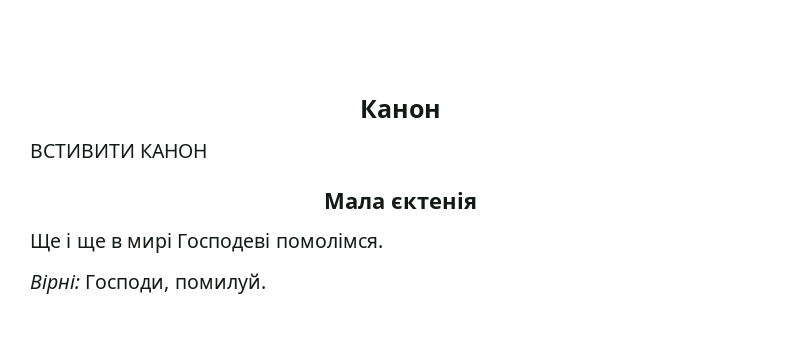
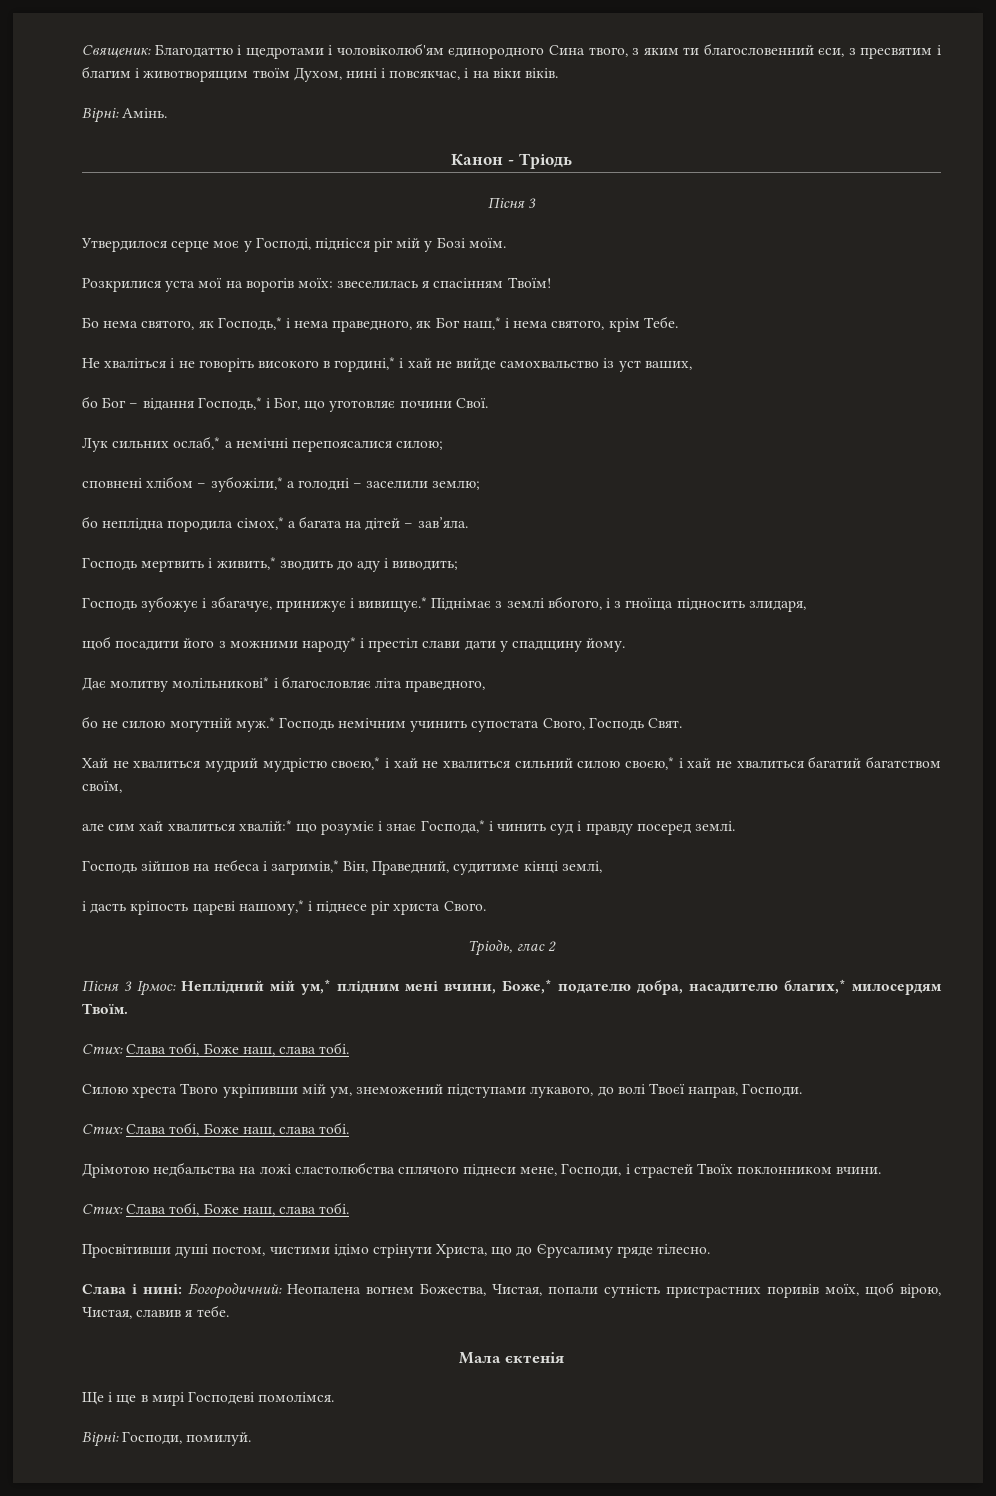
- Канон
- ВСТИВИТИ КАНОН
+ Священик: Благодаттю і щедротами і чоловіколюб'ям єдинородного Сина твого, з яким ти благословенний єси, з пресвятим і благим і животворящим твоїм Духом, нині і повсякчас, і на віки віків.
+ Вірні: Амінь.
+ Канон - Тріодь
+ Пісня 3
+ Утвердилося серце моє у Господі, піднісся ріг мій у Бозі моїм.
+ Розкрилися уста мої на ворогів моїх: звеселилась я спасінням Твоїм!
+ Бо нема святого, як Господь,* і нема праведного, як Бог наш,* і нема святого, крім Тебе.
+ Не хваліться і не говоріть високого в гордині,* і хай не вийде самохвальство із уст ваших,
+ бо Бог – відання Господь,* і Бог, що уготовляє почини Свої.
+ Лук сильних ослаб,* а немічні перепоясалися силою;
+ сповнені хлібом – зубожіли,* а голодні – заселили землю;
+ бо неплідна породила сімох,* а багата на дітей – зав’яла.
+ Господь мертвить і живить,* зводить до аду і виводить;
+ Господь зубожує і збагачує, принижує і вивищує.* Піднімає з землі вбогого, і з гноїща підносить злидаря,
+ щоб посадити його з можними народу* і престіл слави дати у спадщину йому.
+ Дає молитву молільникові* і благословляє літа праведного,
+ бо не силою могутній муж.* Господь немічним учинить супостата Свого, Господь Свят.
+ Хай не хвалиться мудрий мудрістю своєю,* і хай не хвалиться сильний силою своєю,* і хай не хвалиться багатий багатством своїм,
+ але сим хай хвалиться хвалій:* що розуміє і знає Господа,* і чинить суд і правду посеред землі.
+ Господь зійшов на небеса і загримів,* Він, Праведний, судитиме кінці землі,
+ і дасть кріпость цареві нашому,* і піднесе ріг христа Свого.
+ Тріодь, глас 2
+ Пісня 3 Ірмос: Неплідний мій ум,* плідним мені вчини, Боже,* подателю добра, насадителю благих,* милосердям Твоїм.
+ Стих: Слава тобі, Боже наш, слава тобі.
+ Силою хреста Твого укріпивши мій ум, знеможений підступами лукавого, до волі Твоєї направ, Господи.
+ Стих: Слава тобі, Боже наш, слава тобі.
+ Дрімотою недбальства на ложі сластолюбства сплячого піднеси мене, Господи, і страстей Твоїх поклонником вчини.
+ Стих: Слава тобі, Боже наш, слава тобі.
+ Просвітивши душі постом, чистими ідімо стрінути Христа, що до Єрусалиму гряде тілесно.
+ Слава і нині: Богородичний: Неопалена вогнем Божества, Чистая, попали сутність пристрастних поривів моїх, щоб вірою, Чистая, славив я тебе.

